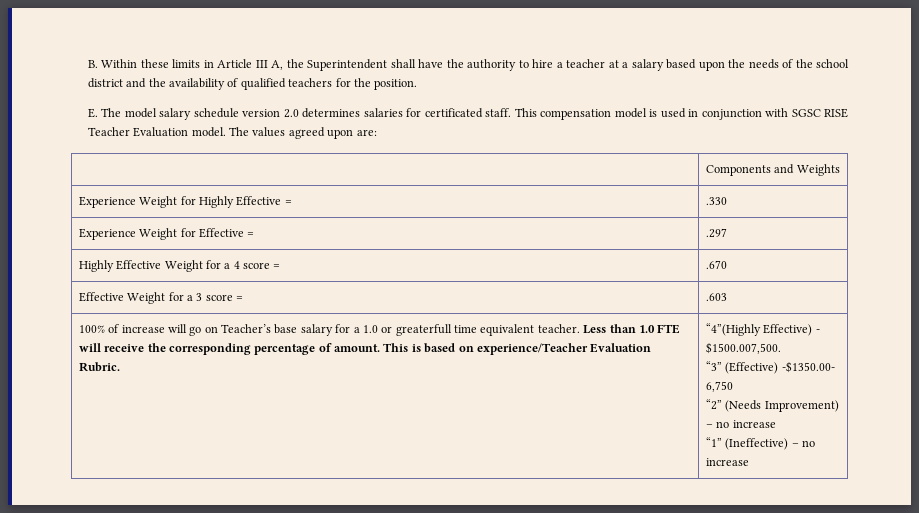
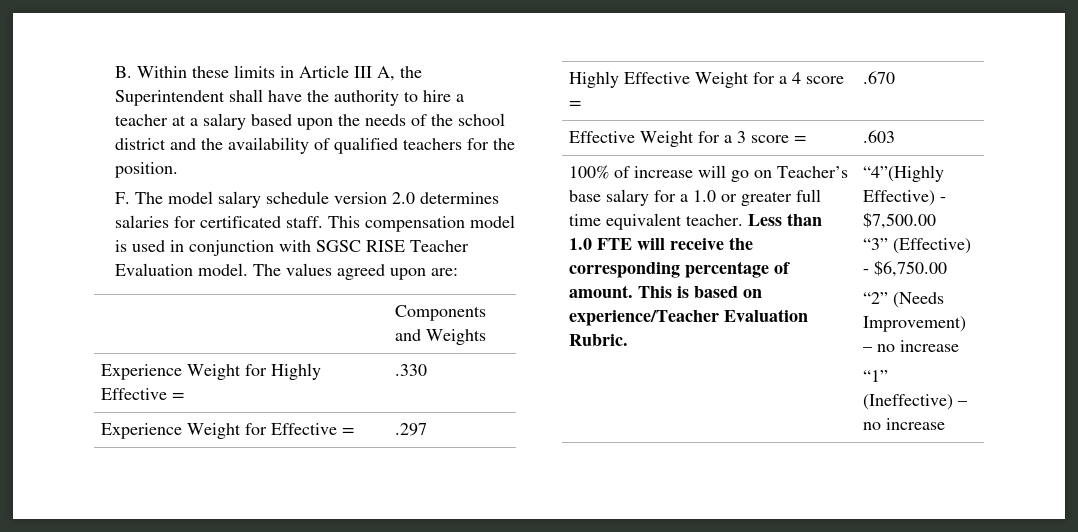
- E. The model salary schedule version 2.0 determines salaries for certificated staff.
+ F. The model salary schedule version 2.0 determines salaries for certificated staff.
- 100% of increase will go on Teacher’s base salary for a 1.0 or greaterfull time equivalent teacher.
+ 100% of increase will go on Teacher’s base salary for a 1.0 or greater full time equivalent teacher.
- “4”(Highly Effective) - $1500.007,500.
+ “4”(Highly Effective) - $7,500.00
- “3” (Effective) -$1350.00- 6,750
+ “3” (Effective) - $6,750.00

